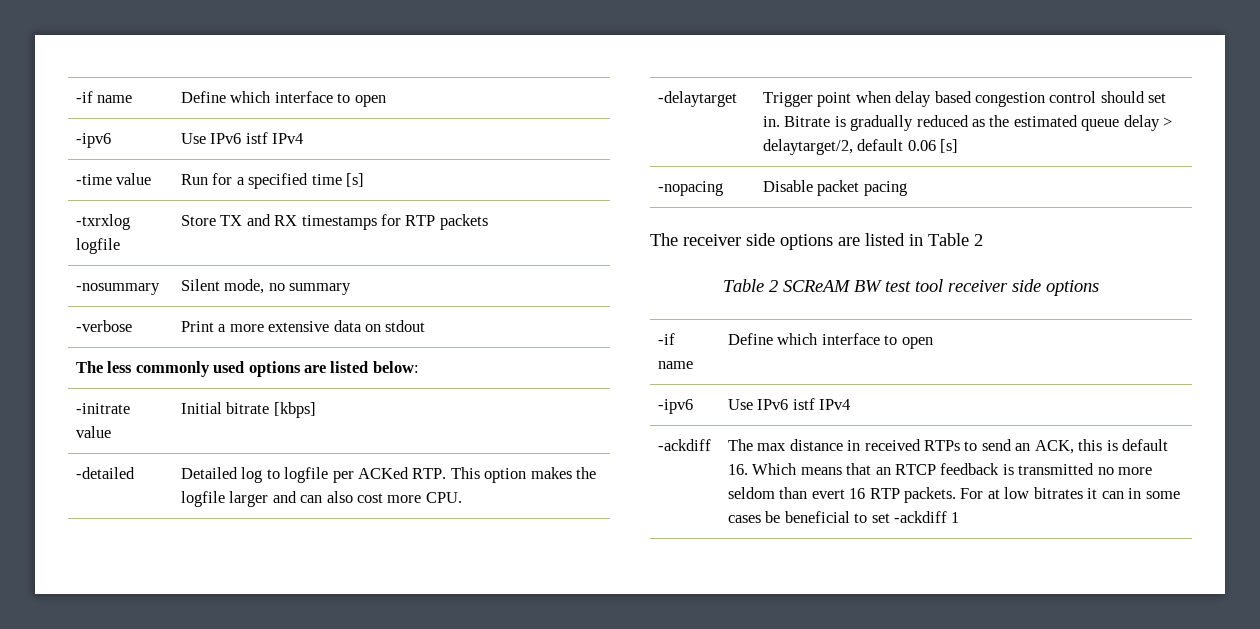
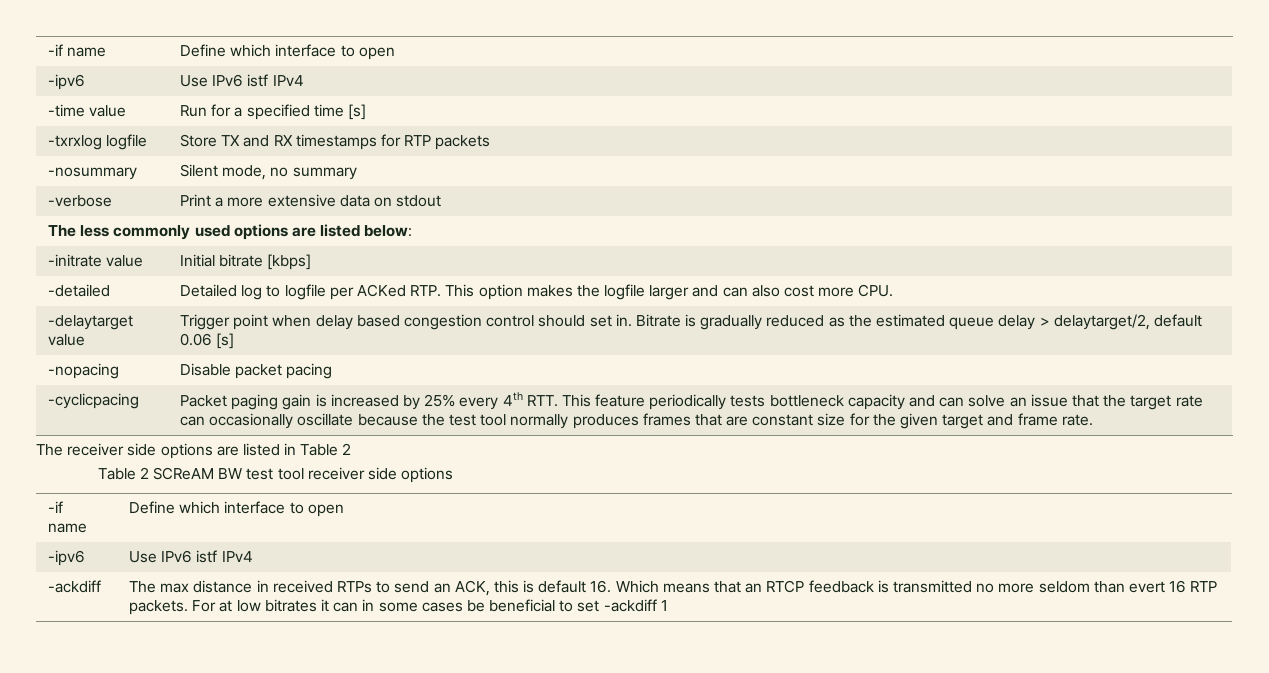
- -delaytarget | Trigger point when delay based congestion control should set in. Bitrate is gradually reduced as the estimated queue delay > delaytarget/2, default 0.06 [s]
+ -delaytarget value | Trigger point when delay based congestion control should set in. Bitrate is gradually reduced as the estimated queue delay > delaytarget/2, default 0.06 [s]
+ -cyclicpacing | Packet paging gain is increased by 25% every 4th RTT. This feature periodically tests bottleneck capacity and can solve an issue that the target rate can occasionally oscillate because the test tool normally produces frames that are constant size for the given target and frame rate.

